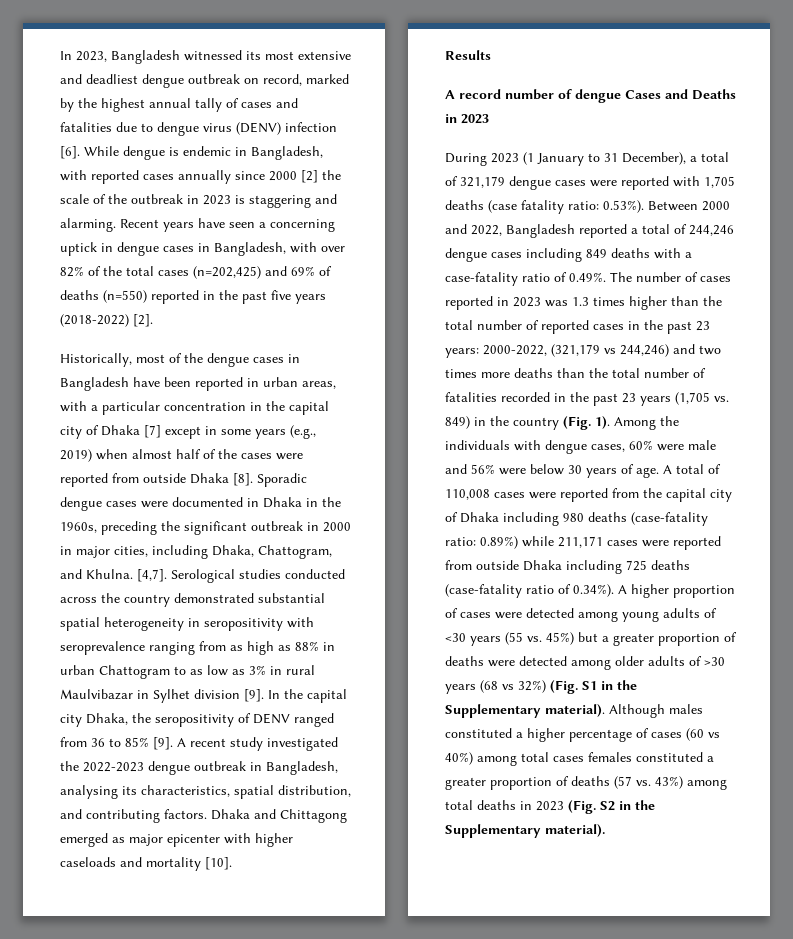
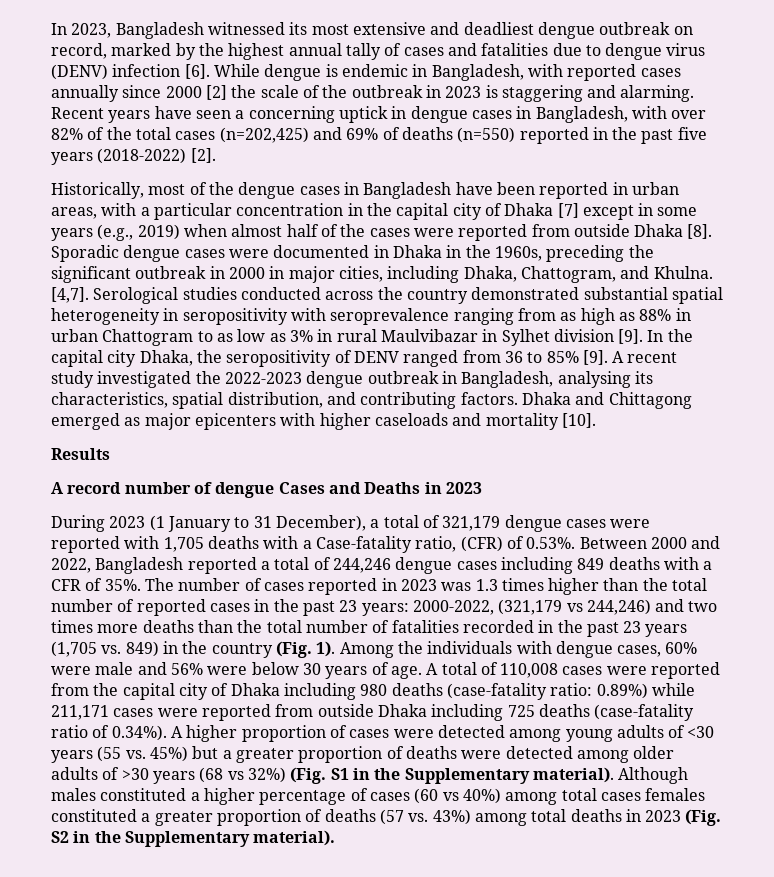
- Dhaka and Chittagong emerged as major epicenter with higher caseloads and mortality [10].
+ Dhaka and Chittagong emerged as major epicenters with higher caseloads and mortality [10].
- During 2023 (1 January to 31 December), a total of 321,179 dengue cases were reported with 1,705 deaths (case fatality ratio: 0.53%). Between 2000 and 2022, Bangladesh reported a total of 244,246 dengue cases including 849 deaths with a case-fatality ratio of 0.49%. The number of cases reported in 2023 was 1.3 times higher than the total number of reported cases in the past 23 years:
+ During 2023 (1 January to 31 December), a total of 321,179 dengue cases were reported with 1,705 deaths with a Case-fatality ratio, (CFR) of 0.53%. Between 2000 and 2022, Bangladesh reported a total of 244,246 dengue cases including 849 deaths with a CFR of 35%. The number of cases reported in 2023 was 1.3 times higher than the total number of reported cases in the past 23 years:

